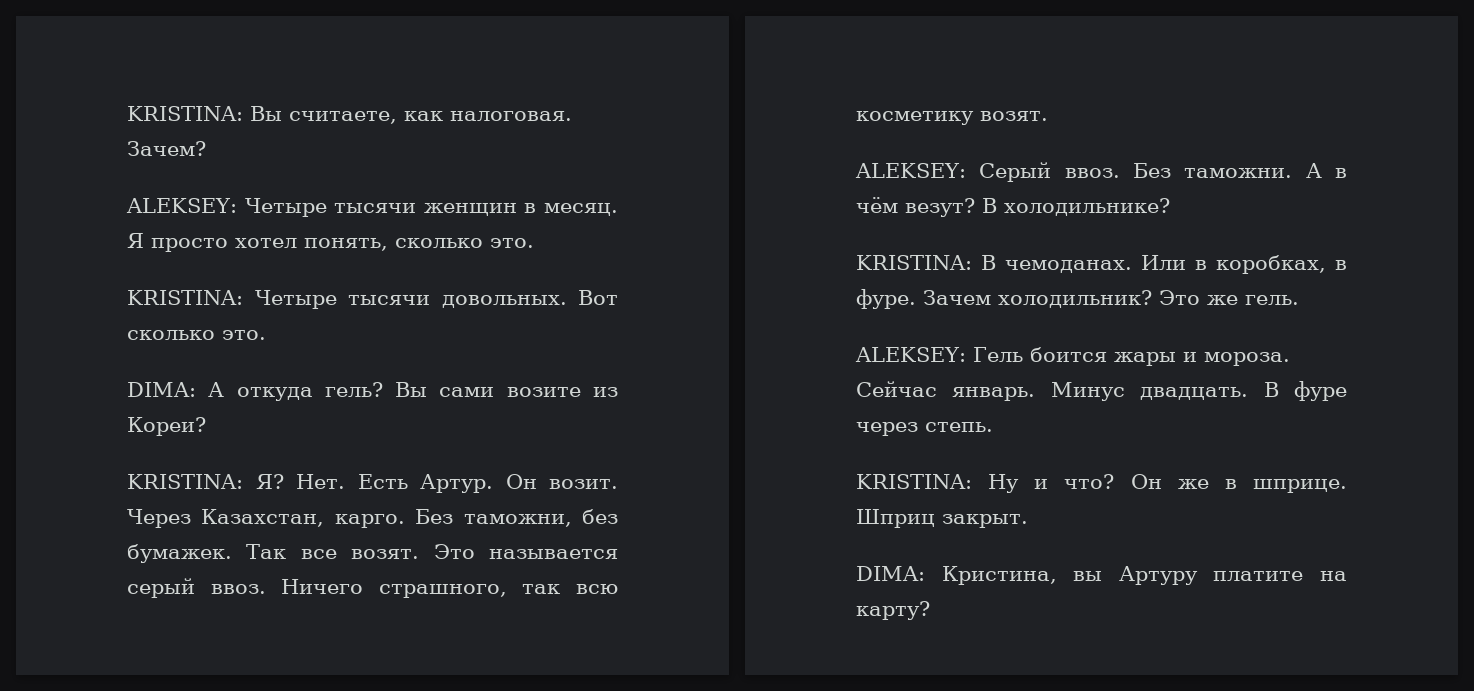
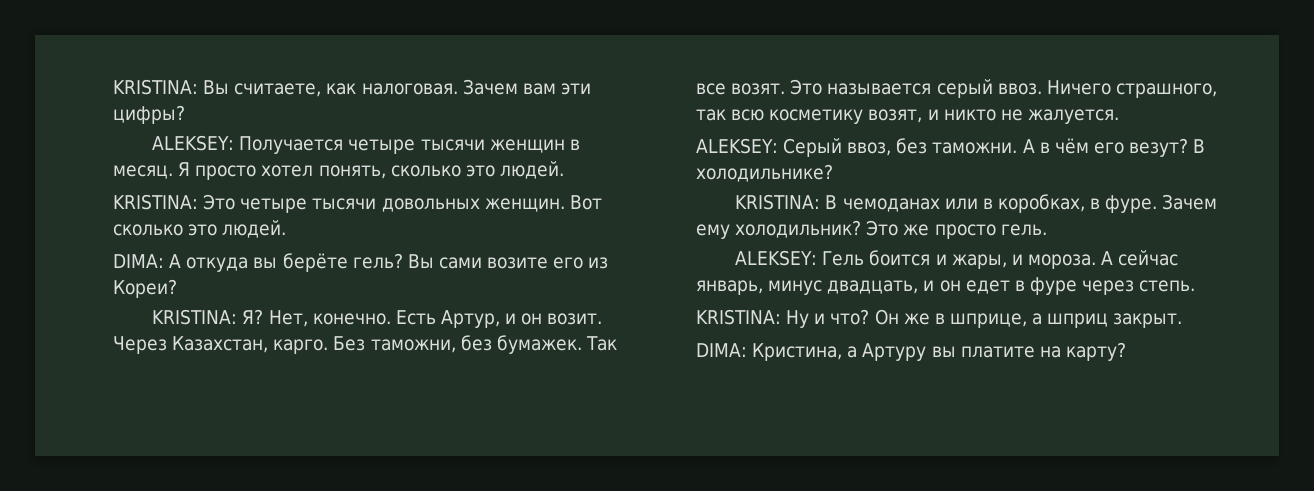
- Зачем?
- ALEKSEY: Четыре тысячи женщин в месяц.
+ Зачем вам эти цифры?
+ ALEKSEY: Получается четыре тысячи женщин в месяц.
- Я просто хотел понять, сколько это.
- KRISTINA: Четыре тысячи довольных. Вот сколько это.
+ Я просто хотел понять, сколько это людей.
+ KRISTINA: Это четыре тысячи довольных женщин. Вот сколько это людей.
- DIMA: А откуда гель?
+ DIMA: А откуда вы берёте гель?
- Вы сами возите из Кореи?
+ Вы сами возите его из Кореи?
- Нет. Есть Артур. Он возит.
+ Нет, конечно. Есть Артур, и он возит.
- Ничего страшного, так всю косметику возят.
+ Ничего страшного, так всю косметику возят, и никто не жалуется.
- ALEKSEY: Серый ввоз. Без таможни.
+ ALEKSEY: Серый ввоз, без таможни.
- А в чём везут?
+ А в чём его везут?
- KRISTINA: В чемоданах. Или в коробках, в фуре.
+ KRISTINA: В чемоданах или в коробках, в фуре.
- Зачем холодильник?
+ Зачем ему холодильник?
- Это же гель.
+ Это же просто гель.
- ALEKSEY: Гель боится жары и мороза. Сейчас январь. Минус двадцать. В фуре через степь.
+ ALEKSEY: Гель боится и жары, и мороза. А сейчас январь, минус двадцать, и он едет в фуре через степь.
- Он же в шприце. Шприц закрыт.
+ Он же в шприце, а шприц закрыт.
- DIMA: Кристина, вы Артуру платите на карту?
+ DIMA: Кристина, а Артуру вы платите на карту?

